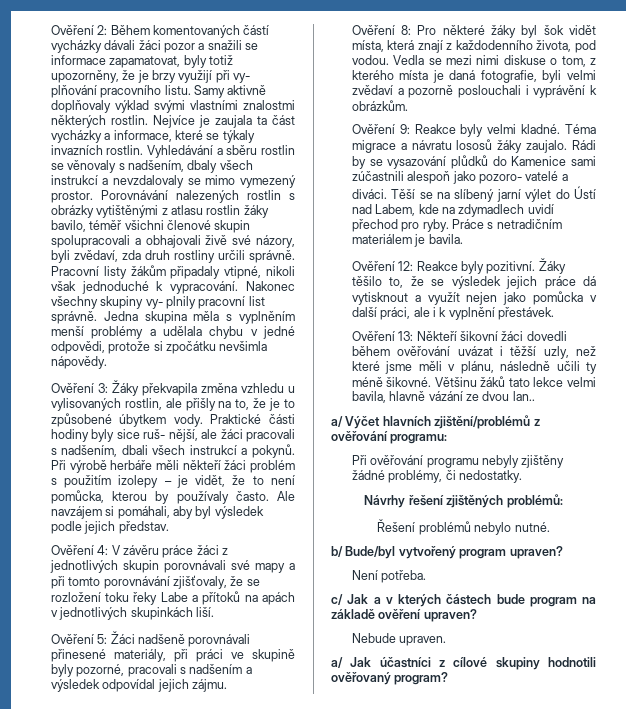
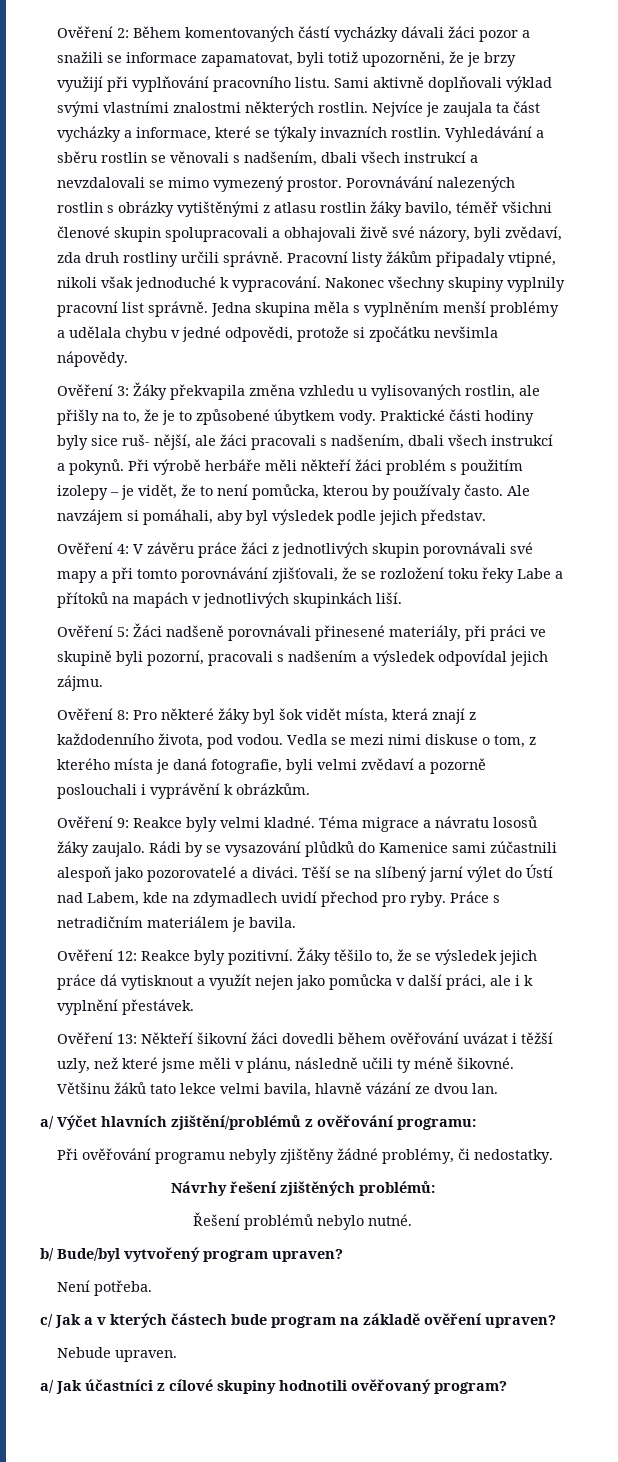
- Ověření 2: Během komentovaných částí vycházky dávali žáci pozor a snažili se informace zapamatovat, byly totiž upozorněny, že je brzy využijí při vy- plňování pracovního listu. Samy aktivně doplňovaly výklad svými vlastními znalostmi některých rostlin.
+ Ověření 2: Během komentovaných částí vycházky dávali žáci pozor a snažili se informace zapamatovat, byli totiž upozorněni, že je brzy využijí při vyplňování pracovního listu. Sami aktivně doplňovali výklad svými vlastními znalostmi některých rostlin.
- Vyhledávání a sběru rostlin se věnovaly s nadšením, dbaly všech instrukcí a nevzdalovaly se mimo vymezený prostor.
+ Vyhledávání a sběru rostlin se věnovali s nadšením, dbali všech instrukcí a nevzdalovali se mimo vymezený prostor.
- Nakonec všechny skupiny vy- plnily pracovní list správně.
+ Nakonec všechny skupiny vyplnily pracovní list správně.
- Ověření 4: V závěru práce žáci z jednotlivých skupin porovnávali své mapy a při tomto porovnávání zjišťovaly, že se rozložení toku řeky Labe a přítoků na apách v jednotlivých skupinkách liší.
+ Ověření 4: V závěru práce žáci z jednotlivých skupin porovnávali své mapy a při tomto porovnávání zjišťovali, že se rozložení toku řeky Labe a přítoků na mapách v jednotlivých skupinkách liší.
- Ověření 5: Žáci nadšeně porovnávali přinesené materiály, při práci ve skupině byly pozorné, pracovali s nadšením a výsledek odpovídal jejich zájmu.
+ Ověření 5: Žáci nadšeně porovnávali přinesené materiály, při práci ve skupině byli pozorní, pracovali s nadšením a výsledek odpovídal jejich zájmu.
- Rádi by se vysazování plůdků do Kamenice sami zúčastnili alespoň jako pozoro- vatelé a diváci.
+ Rádi by se vysazování plůdků do Kamenice sami zúčastnili alespoň jako pozorovatelé a diváci.
- Většinu žáků tato lekce velmi bavila, hlavně vázání ze dvou lan..
+ Většinu žáků tato lekce velmi bavila, hlavně vázání ze dvou lan.

